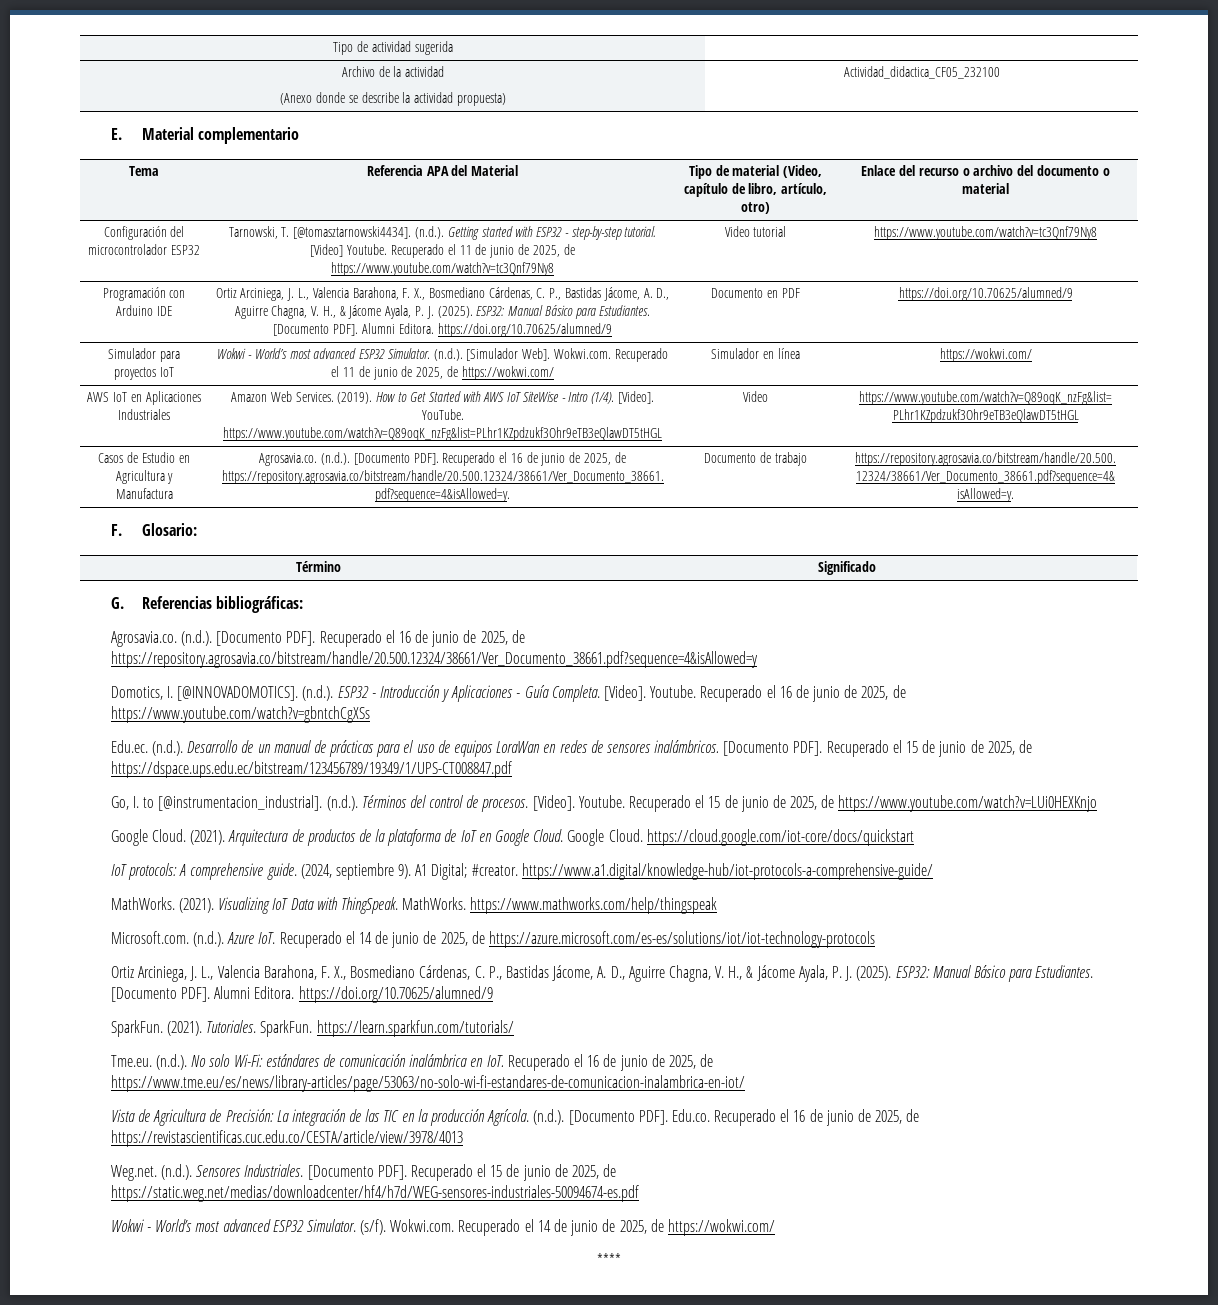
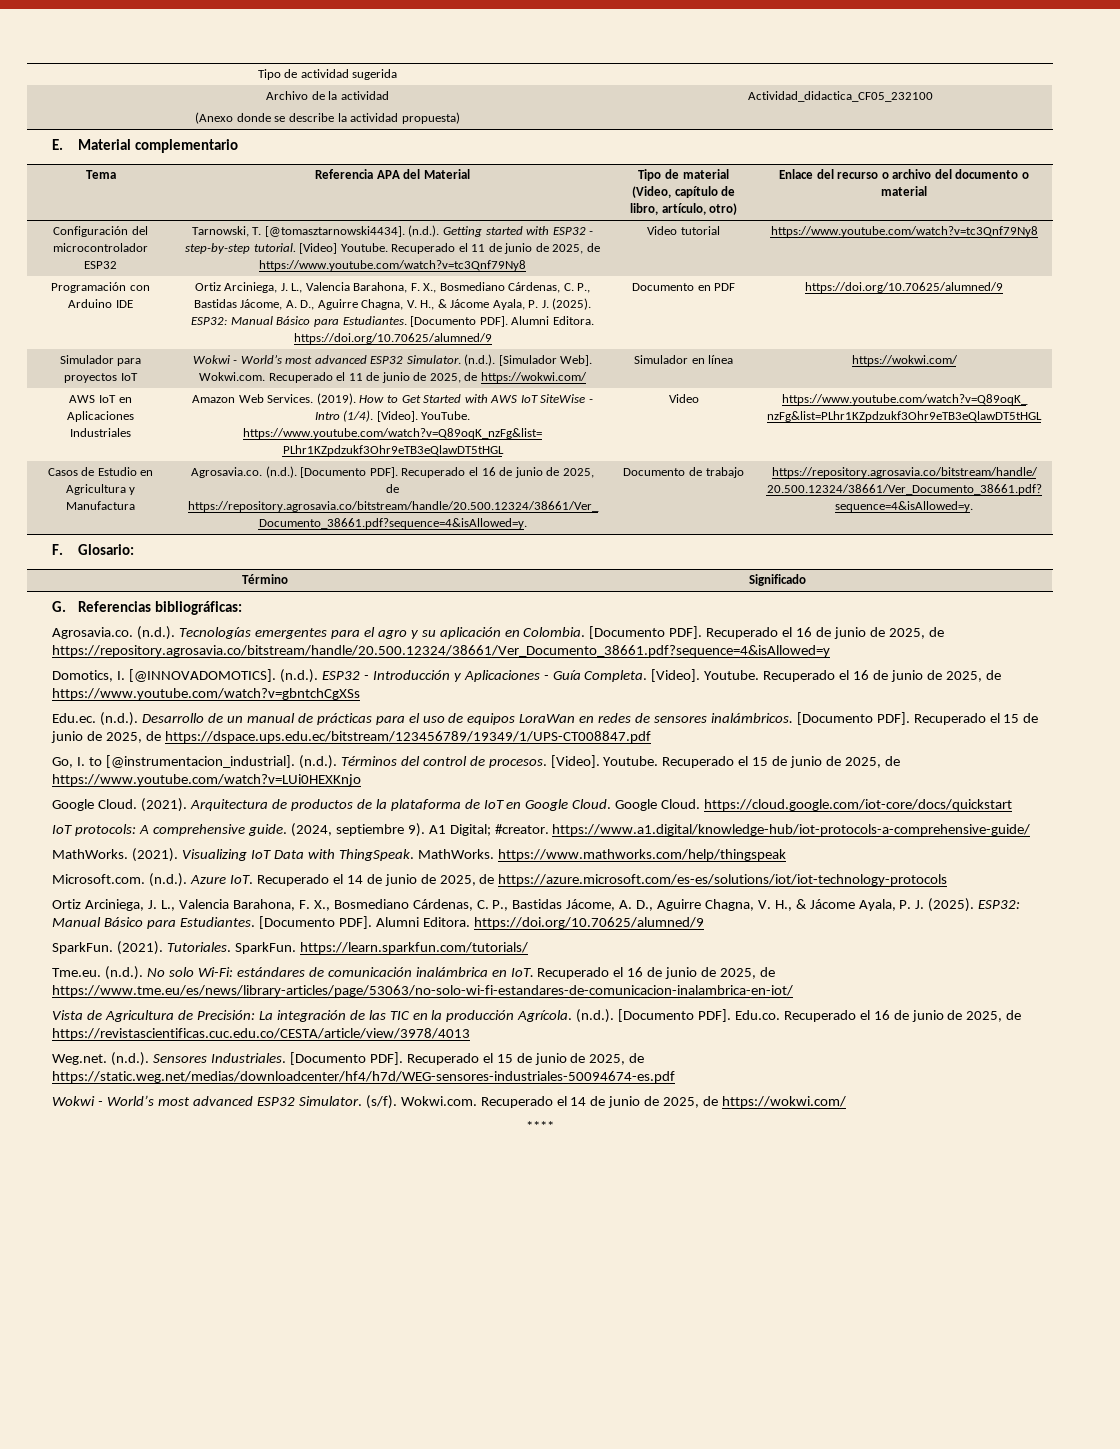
  G. Referencias bibliográficas:
- Agrosavia.co. (n.d.). [Documento PDF].
+ Agrosavia.co. (n.d.). Tecnologías emergentes para el agro y su aplicación en Colombia. [Documento PDF].

